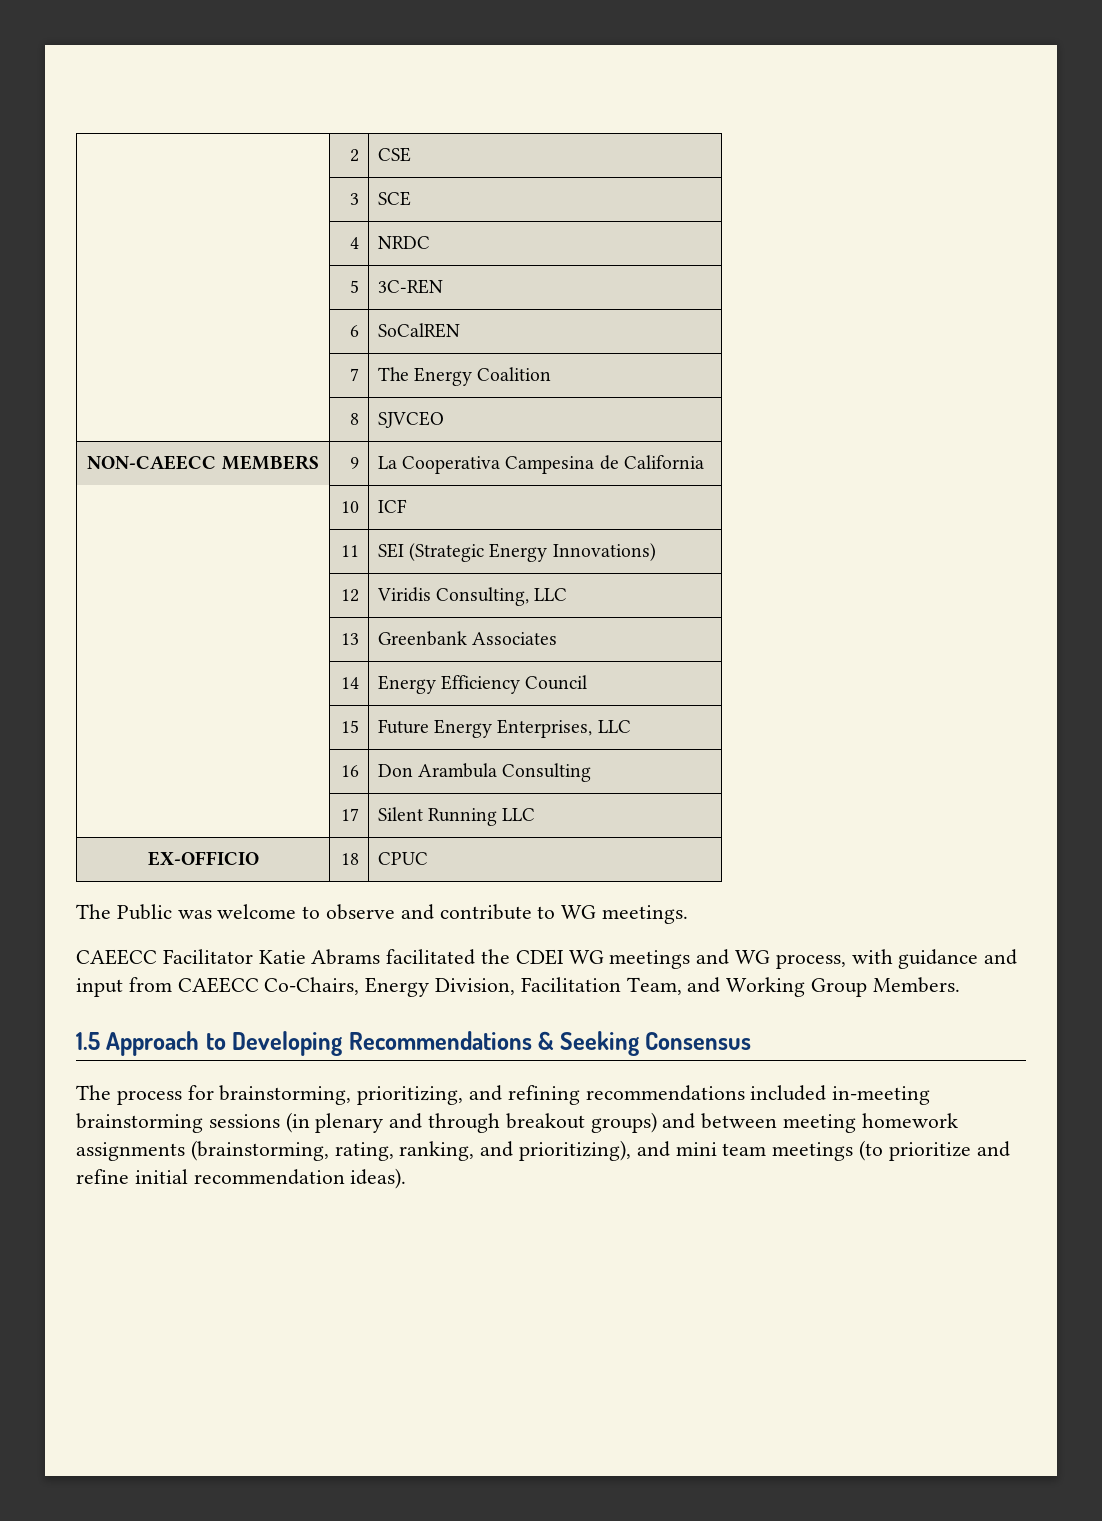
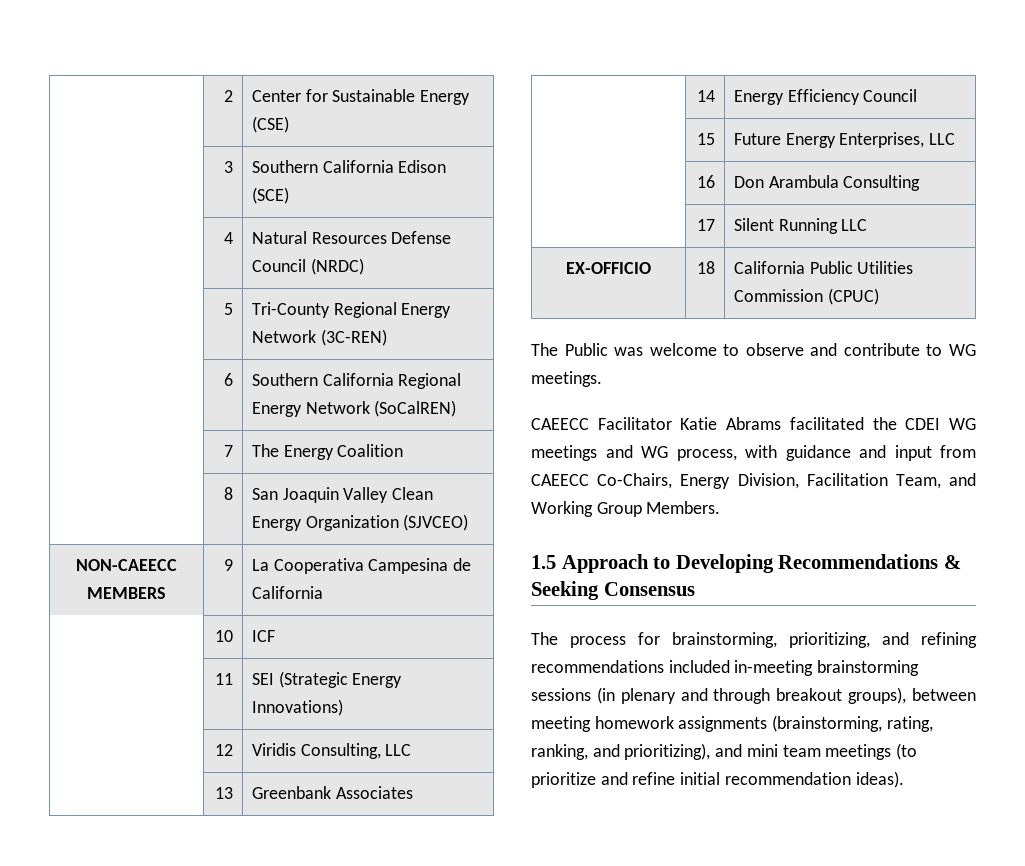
- | 2 | CSE
- | 3 | SCE
- | 4 | NRDC
- | 5 | 3C-REN
- | 6 | SoCalREN
+ | 2 | Center for Sustainable Energy (CSE)
+ | 3 | Southern California Edison (SCE)
+ | 4 | Natural Resources Defense Council (NRDC)
+ | 5 | Tri-County Regional Energy Network (3C-REN)
+ | 6 | Southern California Regional Energy Network (SoCalREN)
- | 8 | SJVCEO
+ | 8 | San Joaquin Valley Clean Energy Organization (SJVCEO)
- EX-OFFICIO | 18 | CPUC
+ EX-OFFICIO | 18 | California Public Utilities Commission (CPUC)
- The process for brainstorming, prioritizing, and refining recommendations included in-meeting brainstorming sessions (in plenary and through breakout groups) and between meeting homework assignments (brainstorming, rating, ranking, and prioritizing), and mini team meetings (to prioritize and refine initial recommendation ideas).
+ The process for brainstorming, prioritizing, and refining recommendations included in-meeting brainstorming sessions (in plenary and through breakout groups), between meeting homework assignments (brainstorming, rating, ranking, and prioritizing), and mini team meetings (to prioritize and refine initial recommendation ideas).

